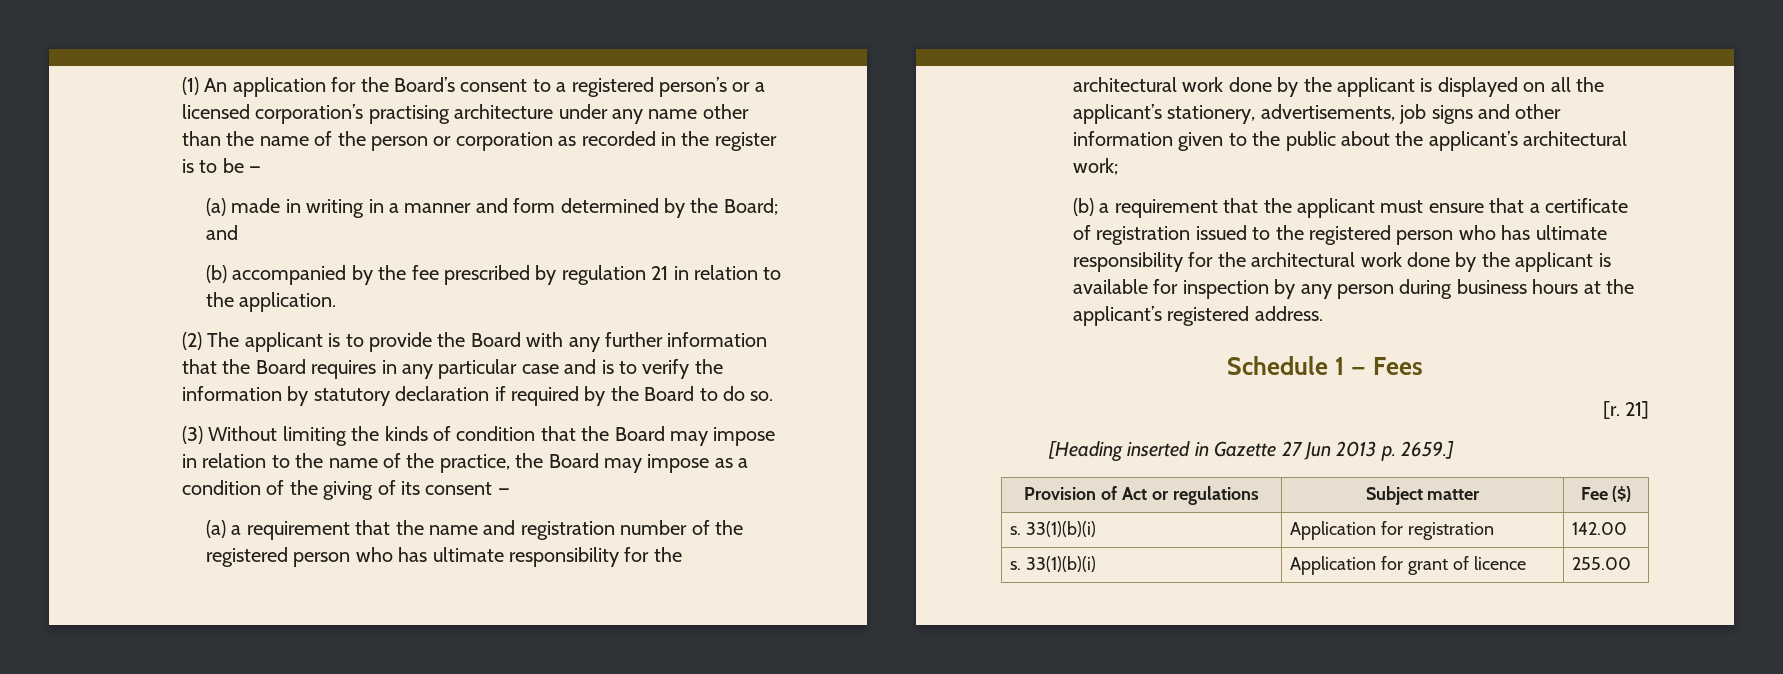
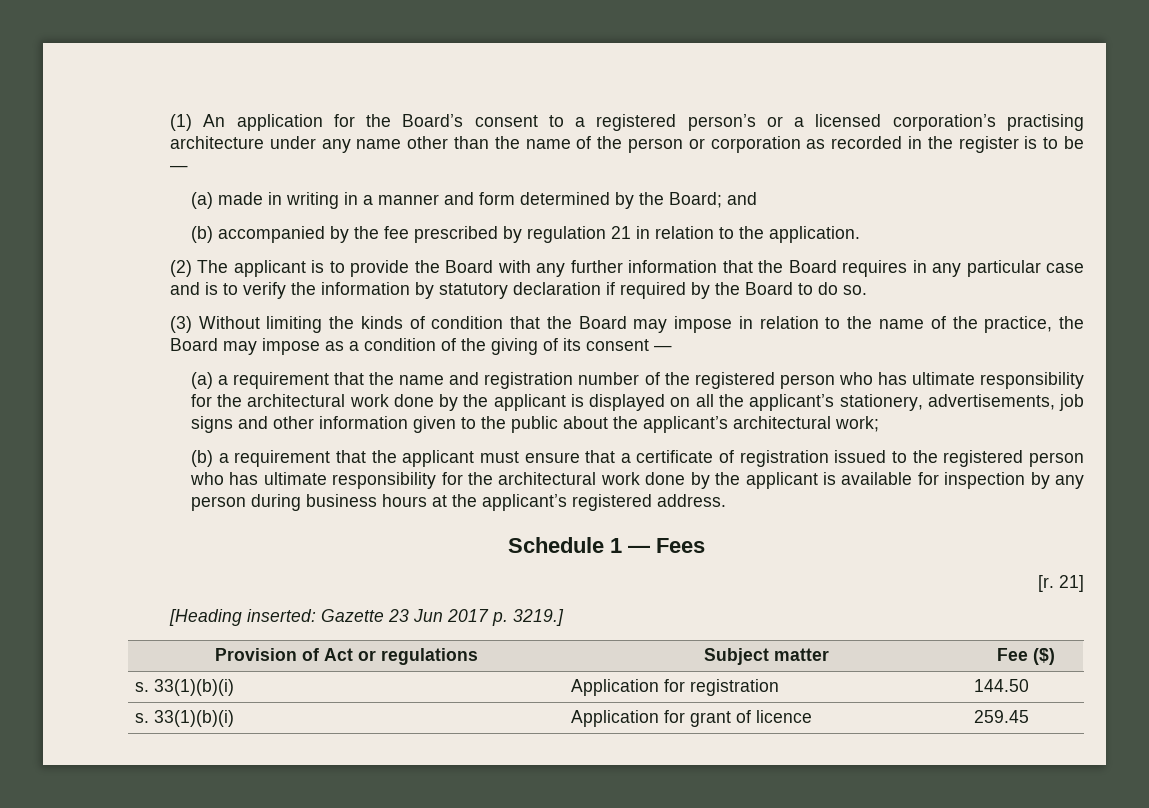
- [Heading inserted in Gazette 27 Jun 2013 p. 2659.]
+ [Heading inserted: Gazette 23 Jun 2017 p. 3219.]
- s. 33(1)(b)(i) | Application for registration | 142.00
+ s. 33(1)(b)(i) | Application for registration | 144.50
- s. 33(1)(b)(i) | Application for grant of licence | 255.00
+ s. 33(1)(b)(i) | Application for grant of licence | 259.45

